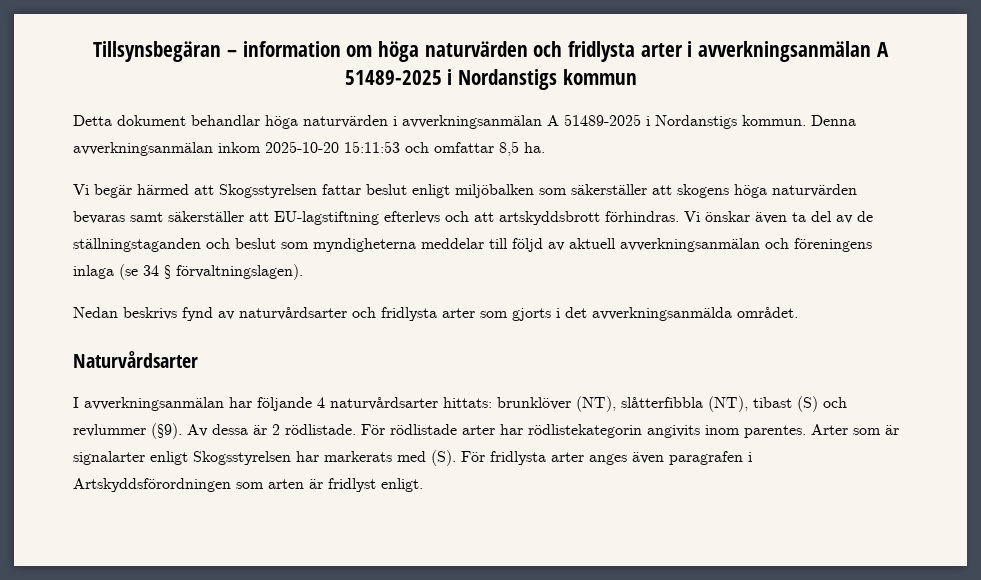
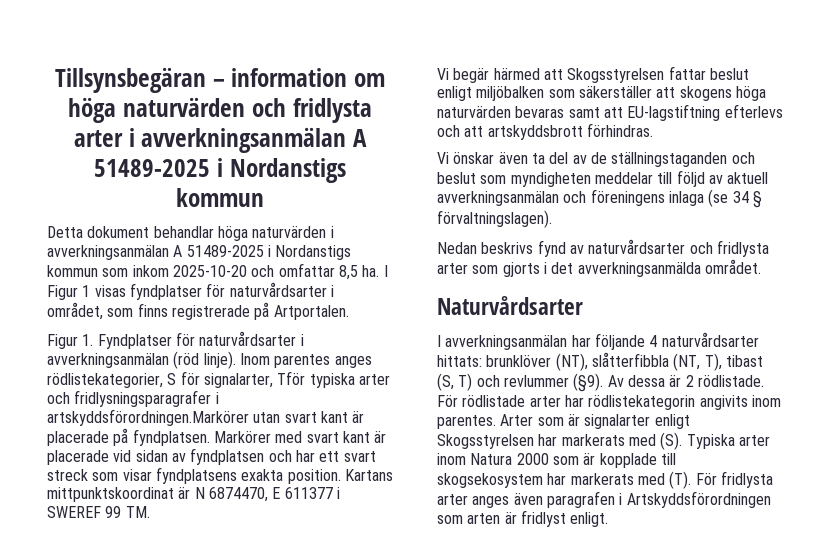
- Detta dokument behandlar höga naturvärden i avverkningsanmälan A 51489-2025 i Nordanstigs kommun. Denna avverkningsanmälan inkom 2025-10-20 15:11:53 och omfattar 8,5 ha.
+ Detta dokument behandlar höga naturvärden i avverkningsanmälan A 51489-2025 i Nordanstigs kommun som inkom 2025-10-20 och omfattar 8,5 ha. I Figur 1 visas fyndplatser för naturvårdsarter i området, som finns registrerade på Artportalen.
+ Figur 1. Fyndplatser för naturvårdsarter i avverkningsanmälan (röd linje). Inom parentes anges rödlistekategorier, S för signalarter, Tför typiska arter och fridlysningsparagrafer i artskyddsförordningen.Markörer utan svart kant är placerade på fyndplatsen. Markörer med svart kant är placerade vid sidan av fyndplatsen och har ett svart streck som visar fyndplatsens exakta position. Kartans mittpunktskoordinat är N 6874470, E 611377 i SWEREF 99 TM.
- Vi begär härmed att Skogsstyrelsen fattar beslut enligt miljöbalken som säkerställer att skogens höga naturvärden bevaras samt säkerställer att EU-lagstiftning efterlevs och att artskyddsbrott förhindras. Vi önskar även ta del av de ställningstaganden och beslut som myndigheterna meddelar till följd av aktuell avverkningsanmälan och föreningens inlaga (se 34 § förvaltningslagen).
+ Vi begär härmed att Skogsstyrelsen fattar beslut enligt miljöbalken som säkerställer att skogens höga naturvärden bevaras samt att EU-lagstiftning efterlevs och att artskyddsbrott förhindras.
+ Vi önskar även ta del av de ställningstaganden och beslut som myndigheten meddelar till följd av aktuell avverkningsanmälan och föreningens inlaga (se 34 § förvaltningslagen).
- I avverkningsanmälan har följande 4 naturvårdsarter hittats: brunklöver (NT), slåtterfibbla (NT), tibast (S) och revlummer (§9).
+ I avverkningsanmälan har följande 4 naturvårdsarter hittats: brunklöver (NT), slåtterfibbla (NT, T), tibast (S, T) och revlummer (§9).
- Arter som är signalarter enligt Skogsstyrelsen har markerats med (S). För fridlysta arter anges även paragrafen i Artskyddsförordningen som arten är fridlyst enligt.
+ Arter som är signalarter enligt Skogsstyrelsen har markerats med (S). Typiska arter inom Natura 2000 som är kopplade till skogsekosystem har markerats med (T). För fridlysta arter anges även paragrafen i Artskyddsförordningen som arten är fridlyst enligt.

